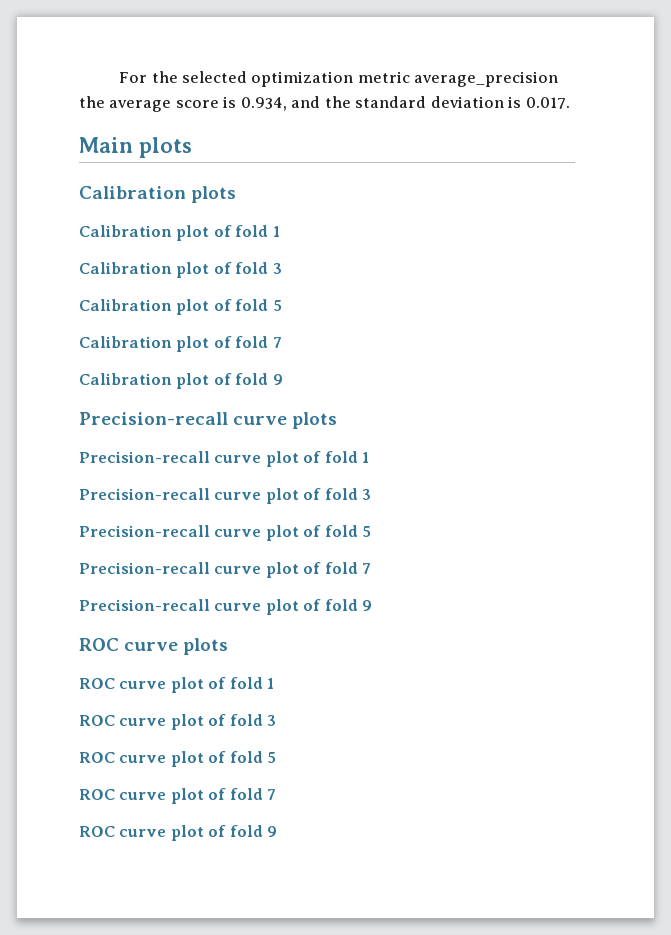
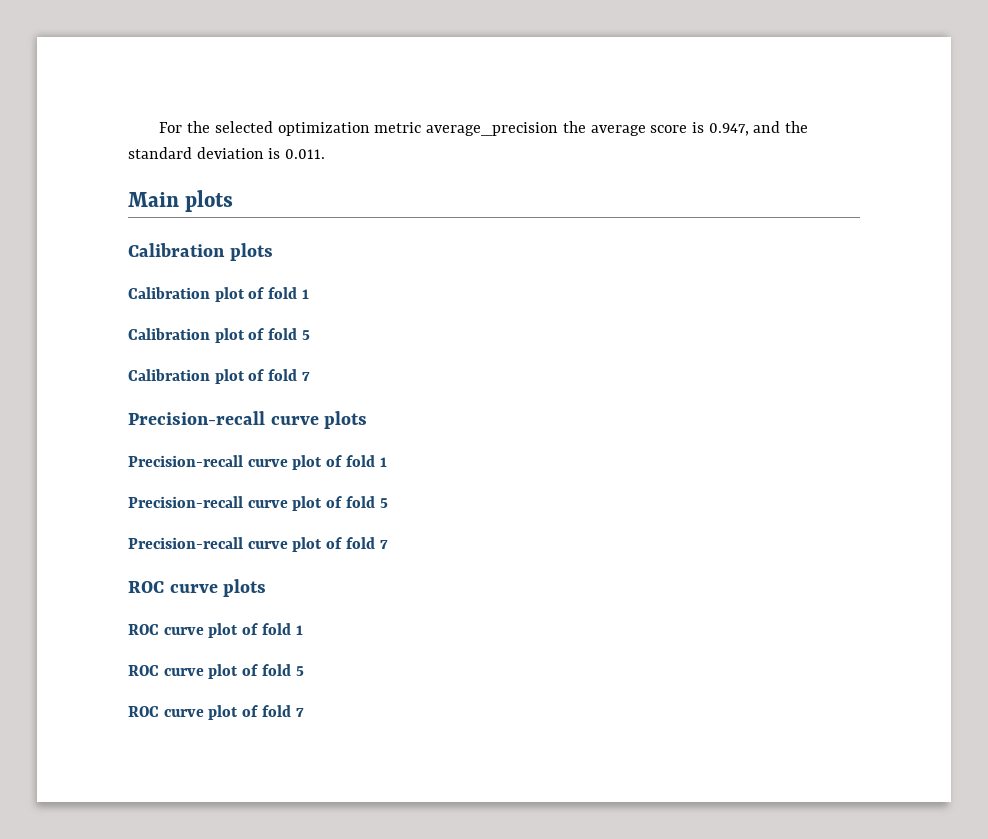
- For the selected optimization metric average_precision the average score is 0.934, and the standard deviation is 0.017.
+ For the selected optimization metric average_precision the average score is 0.947, and the standard deviation is 0.011.
- Calibration plot of fold 3
- Calibration plot of fold 9
- Precision-recall curve plot of fold 3
- Precision-recall curve plot of fold 9
- ROC curve plot of fold 3
- ROC curve plot of fold 9

